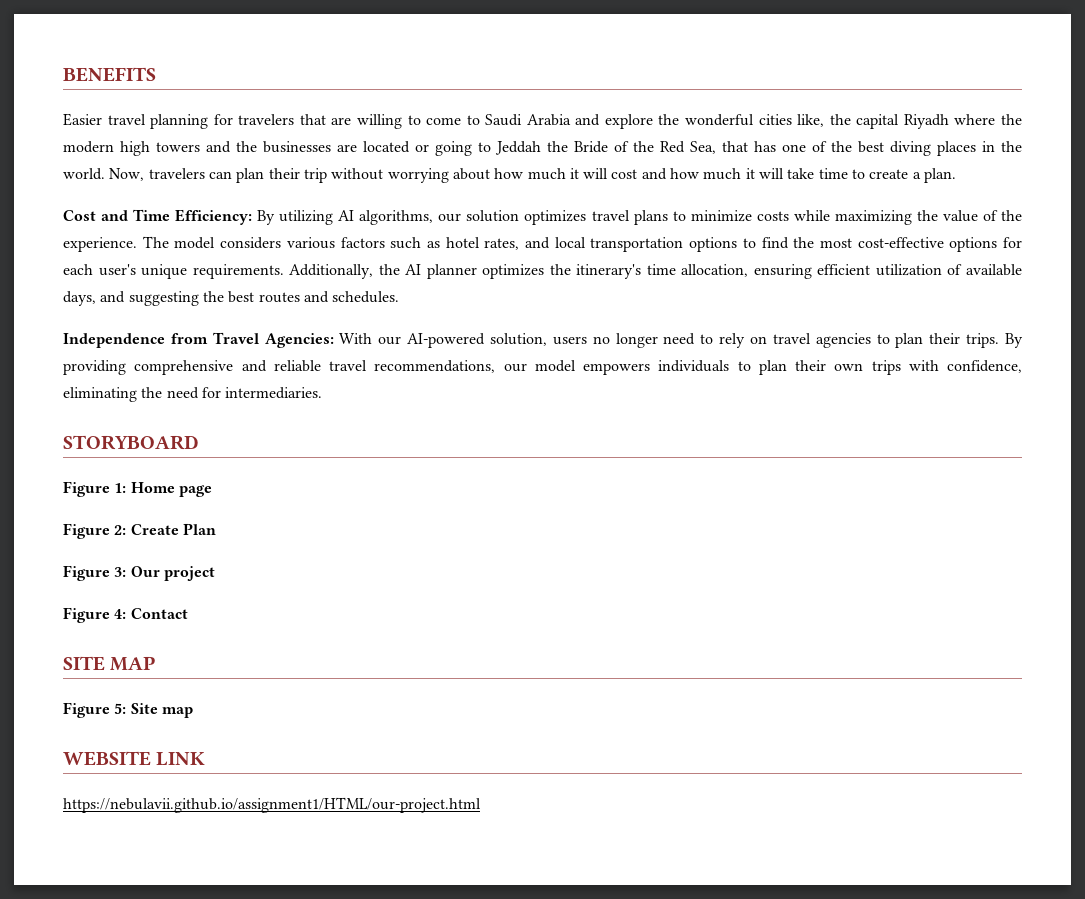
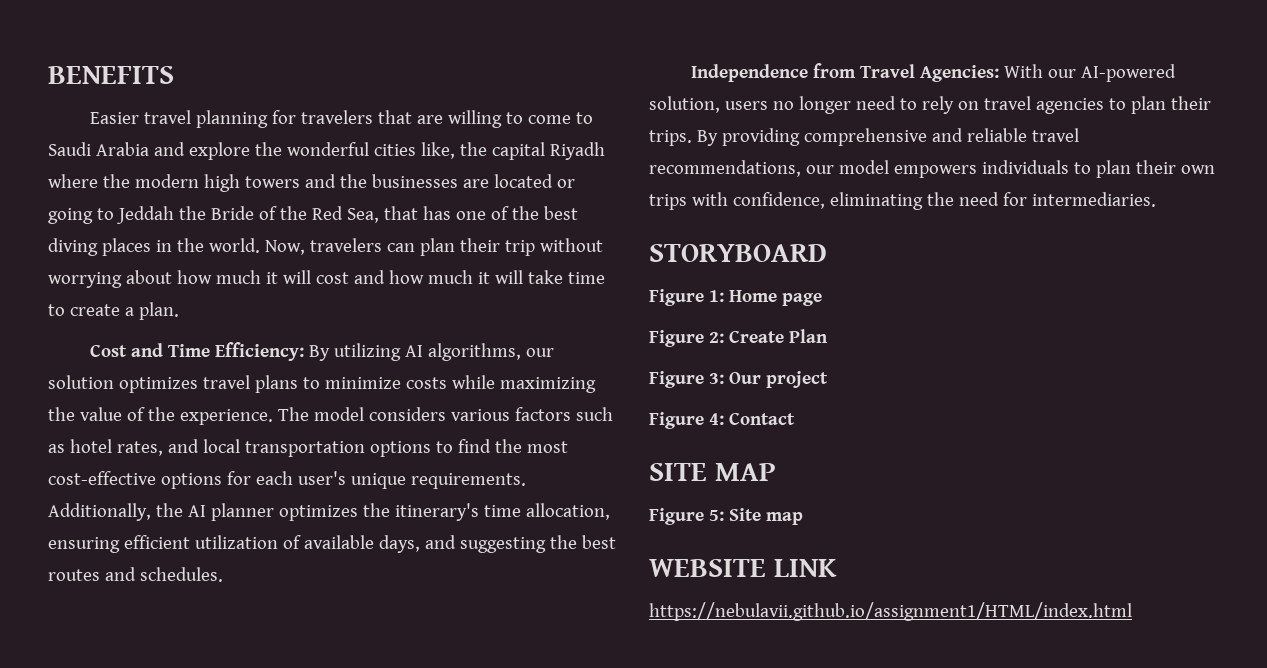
- https://nebulavii.github.io/assignment1/HTML/our-project.html
+ https://nebulavii.github.io/assignment1/HTML/index.html

